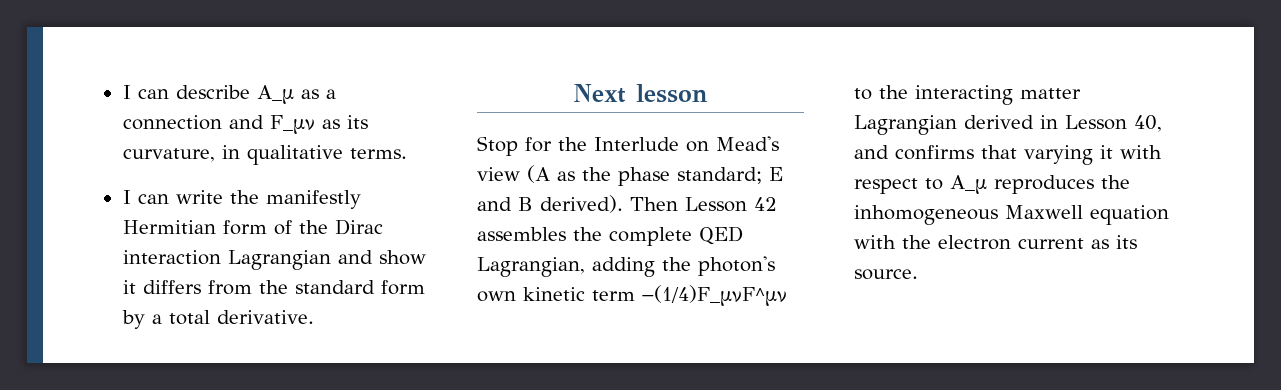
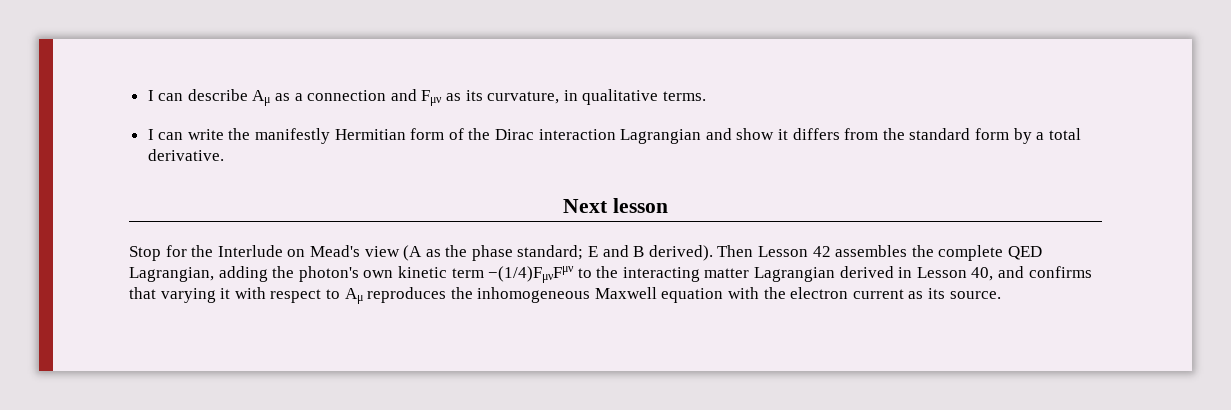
- I can describe A_μ as a connection and F_μν as its curvature, in qualitative terms.
+ I can describe Aμ as a connection and Fμν as its curvature, in qualitative terms.
- Then Lesson 42 assembles the complete QED Lagrangian, adding the photon's own kinetic term −(1/4)F_μνF^μν to the interacting matter Lagrangian derived in Lesson 40, and confirms that varying it with respect to A_μ reproduces the inhomogeneous Maxwell equation with the electron current as its source.
+ Then Lesson 42 assembles the complete QED Lagrangian, adding the photon's own kinetic term −(1/4)FμνFμν to the interacting matter Lagrangian derived in Lesson 40, and confirms that varying it with respect to Aμ reproduces the inhomogeneous Maxwell equation with the electron current as its source.

